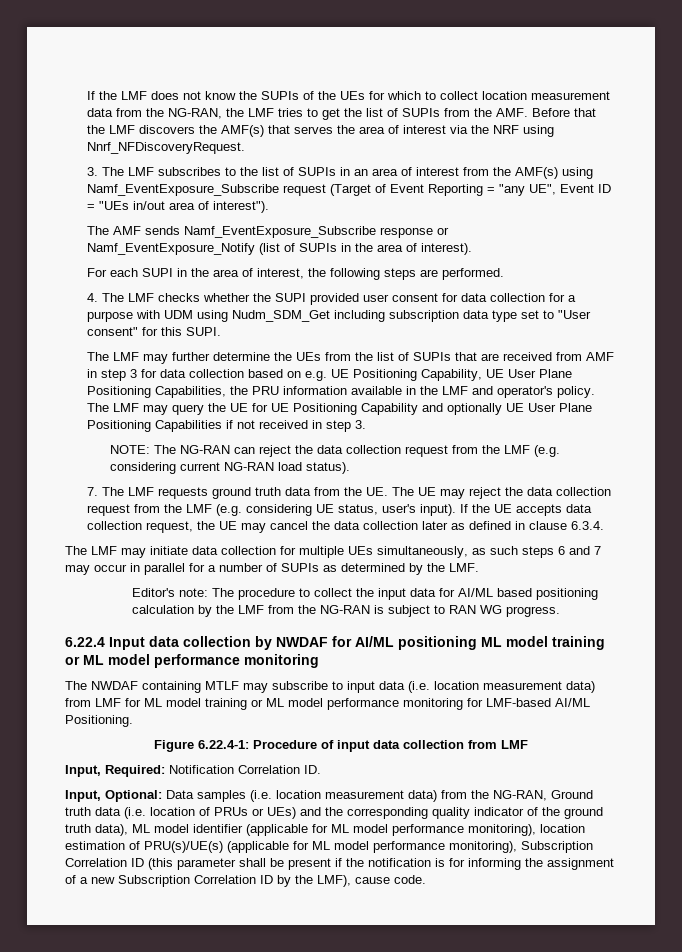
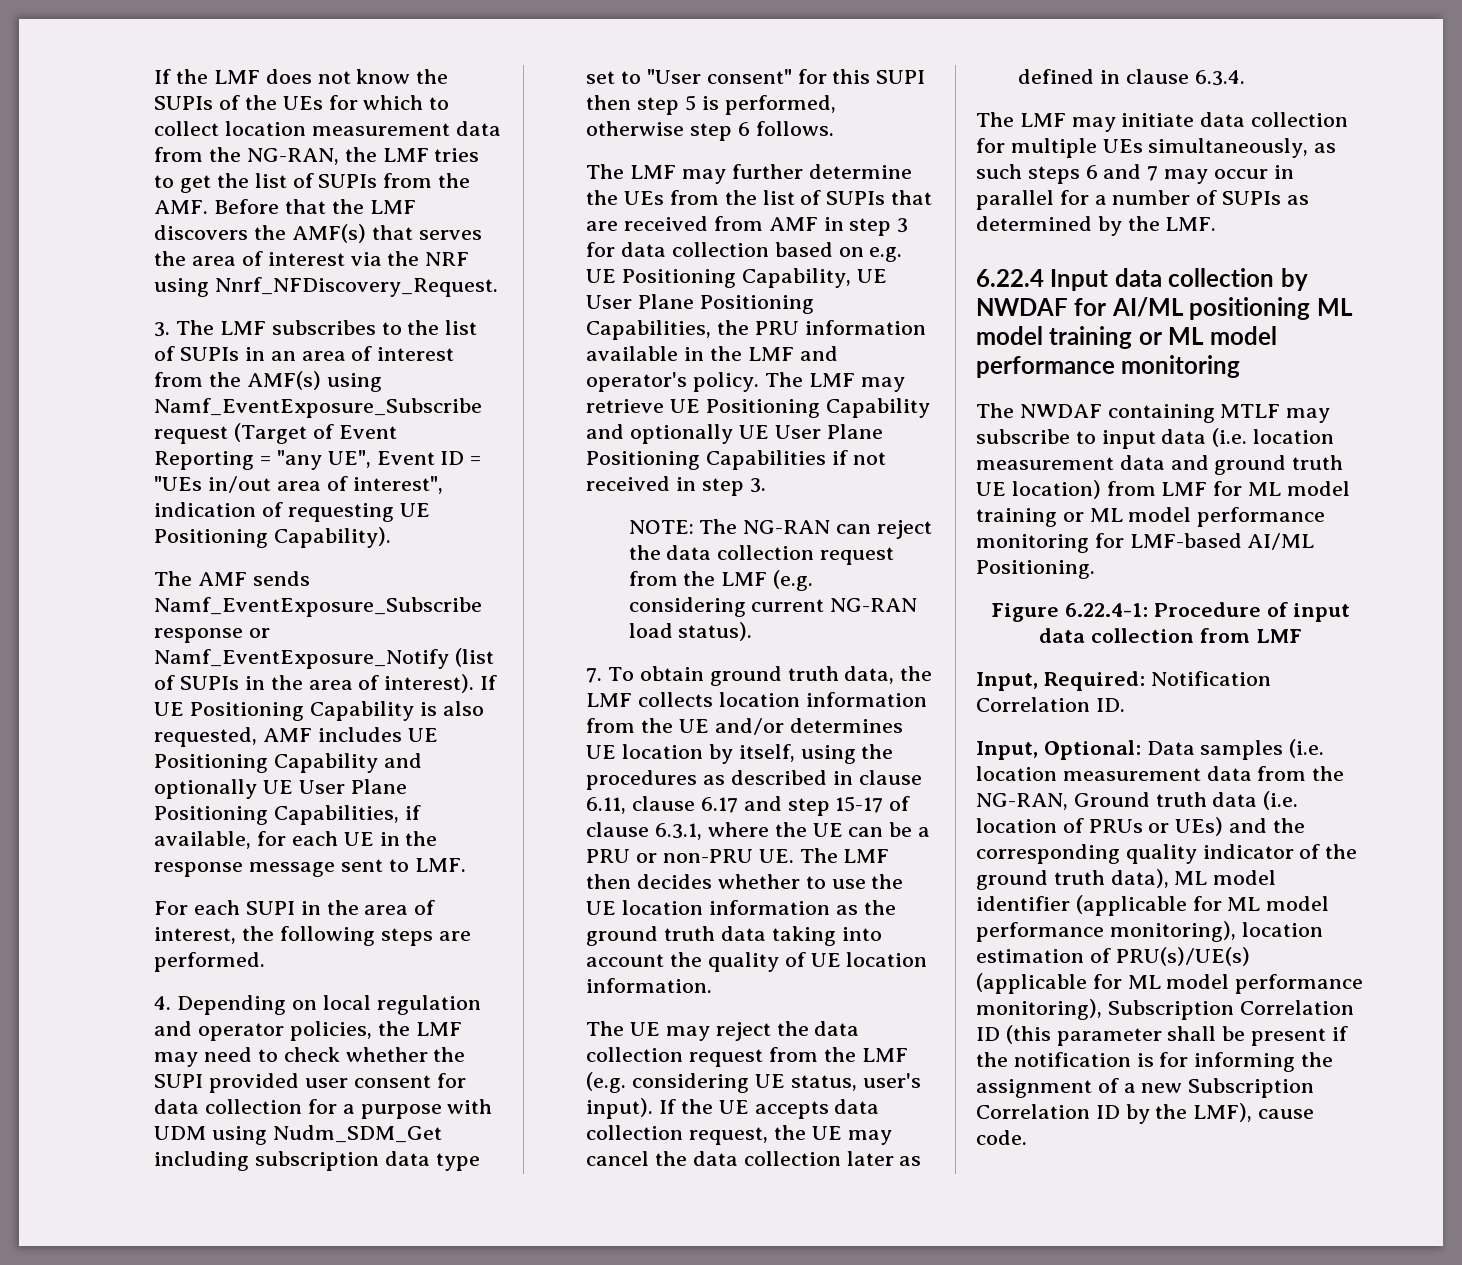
- If the LMF does not know the SUPIs of the UEs for which to collect location measurement data from the NG-RAN, the LMF tries to get the list of SUPIs from the AMF. Before that the LMF discovers the AMF(s) that serves the area of interest via the NRF using Nnrf_NFDiscoveryRequest.
+ If the LMF does not know the SUPIs of the UEs for which to collect location measurement data from the NG-RAN, the LMF tries to get the list of SUPIs from the AMF. Before that the LMF discovers the AMF(s) that serves the area of interest via the NRF using Nnrf_NFDiscovery_Request.
- 3. The LMF subscribes to the list of SUPIs in an area of interest from the AMF(s) using Namf_EventExposure_Subscribe request (Target of Event Reporting = "any UE", Event ID = "UEs in/out area of interest").
+ 3. The LMF subscribes to the list of SUPIs in an area of interest from the AMF(s) using Namf_EventExposure_Subscribe request (Target of Event Reporting = "any UE", Event ID = "UEs in/out area of interest", indication of requesting UE Positioning Capability).
+ If UE Positioning Capability is also requested, AMF includes UE Positioning Capability and optionally UE User Plane Positioning Capabilities, if available, for each UE in the response message sent to LMF.
- 4. The LMF checks whether the SUPI provided user consent for data collection for a purpose with UDM using Nudm_SDM_Get including subscription data type set to "User consent" for this SUPI.
+ 4. Depending on local regulation and operator policies, the LMF may need to check whether the SUPI provided user consent for data collection for a purpose with UDM using Nudm_SDM_Get including subscription data type set to "User consent" for this SUPI then step 5 is performed, otherwise step 6 follows.
- The LMF may query the UE for UE Positioning Capability and optionally UE User Plane Positioning Capabilities if not received in step 3.
+ The LMF may retrieve UE Positioning Capability and optionally UE User Plane Positioning Capabilities if not received in step 3.
- 7. The LMF requests ground truth data from the UE. The UE may reject the data collection request from the LMF (e.g. considering UE status, user's input).
+ 7. To obtain ground truth data, the LMF collects location information from the UE and/or determines UE location by itself, using the procedures as described in clause 6.11, clause 6.17 and step 15-17 of clause 6.3.1, where the UE can be a PRU or non-PRU UE. The LMF then decides whether to use the UE location information as the ground truth data taking into account the quality of UE location information.
+ The UE may reject the data collection request from the LMF (e.g. considering UE status, user's input).
- Editor's note: The procedure to collect the input data for AI/ML based positioning calculation by the LMF from the NG-RAN is subject to RAN WG progress.
- The NWDAF containing MTLF may subscribe to input data (i.e. location measurement data) from LMF for ML model training or ML model performance monitoring for LMF-based AI/ML Positioning.
+ The NWDAF containing MTLF may subscribe to input data (i.e. location measurement data and ground truth UE location) from LMF for ML model training or ML model performance monitoring for LMF-based AI/ML Positioning.
- Data samples (i.e. location measurement data) from the NG-RAN, Ground truth data (i.e. location of PRUs or UEs) and the corresponding quality indicator of the ground truth data), ML model identifier (applicable for ML model performance monitoring), location estimation of PRU(s)/UE(s) (applicable for ML model performance monitoring), Subscription Correlation ID (this parameter shall be present if the notification is for informing the assignment of a new Subscription Correlation ID by the LMF), cause code.
+ Data samples (i.e. location measurement data from the NG-RAN, Ground truth data (i.e. location of PRUs or UEs) and the corresponding quality indicator of the ground truth data), ML model identifier (applicable for ML model performance monitoring), location estimation of PRU(s)/UE(s) (applicable for ML model performance monitoring), Subscription Correlation ID (this parameter shall be present if the notification is for informing the assignment of a new Subscription Correlation ID by the LMF), cause code.

